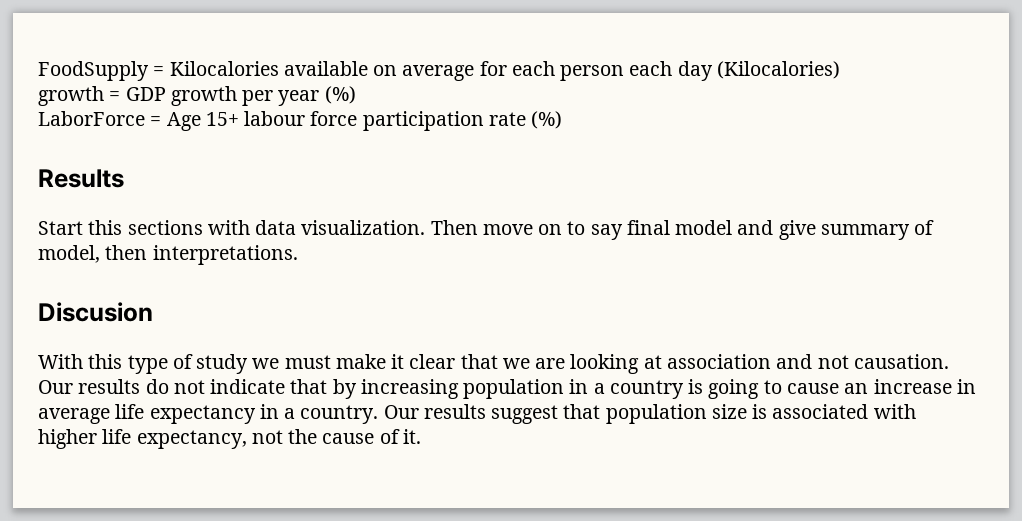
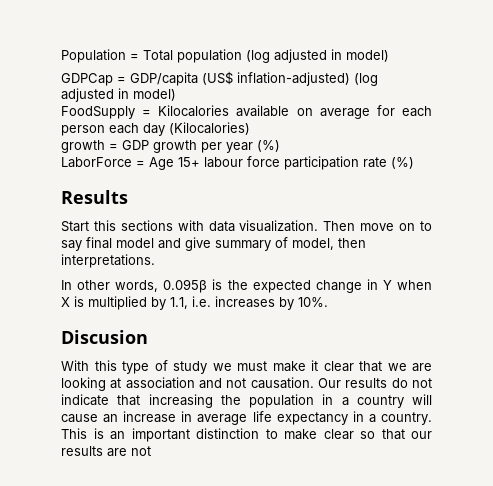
+ Population = Total population (log adjusted in model)
+ GDPCap = GDP/capita (US$ inflation-adjusted) (log adjusted in model)
+ In other words, 0.095β is the expected change in Y when X is multiplied by 1.1, i.e. increases by 10%.
- Our results do not indicate that by increasing population in a country is going to cause an increase in average life expectancy in a country.
+ Our results do not indicate that increasing the population in a country will cause an increase in average life expectancy in a country.
- Our results suggest that population size is associated with higher life expectancy, not the cause of it.
+ This is an important distinction to make clear so that our results are not

